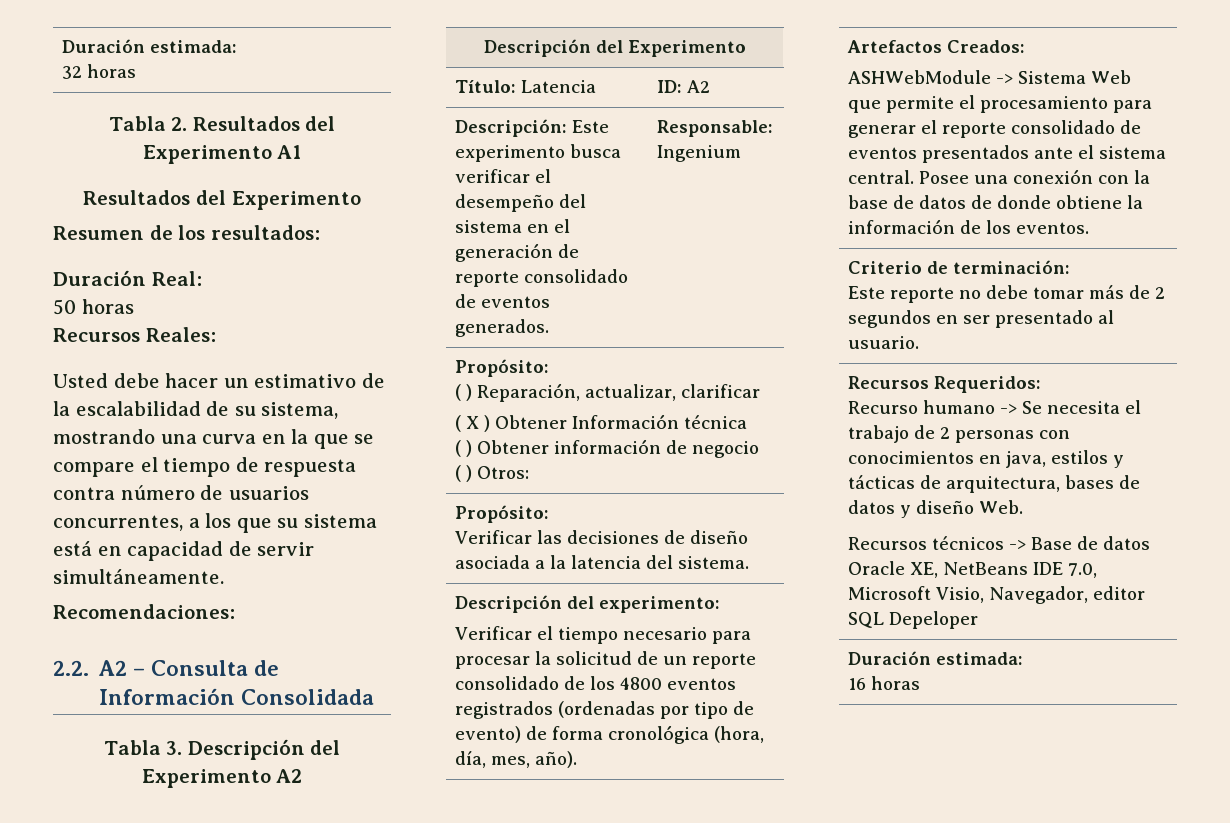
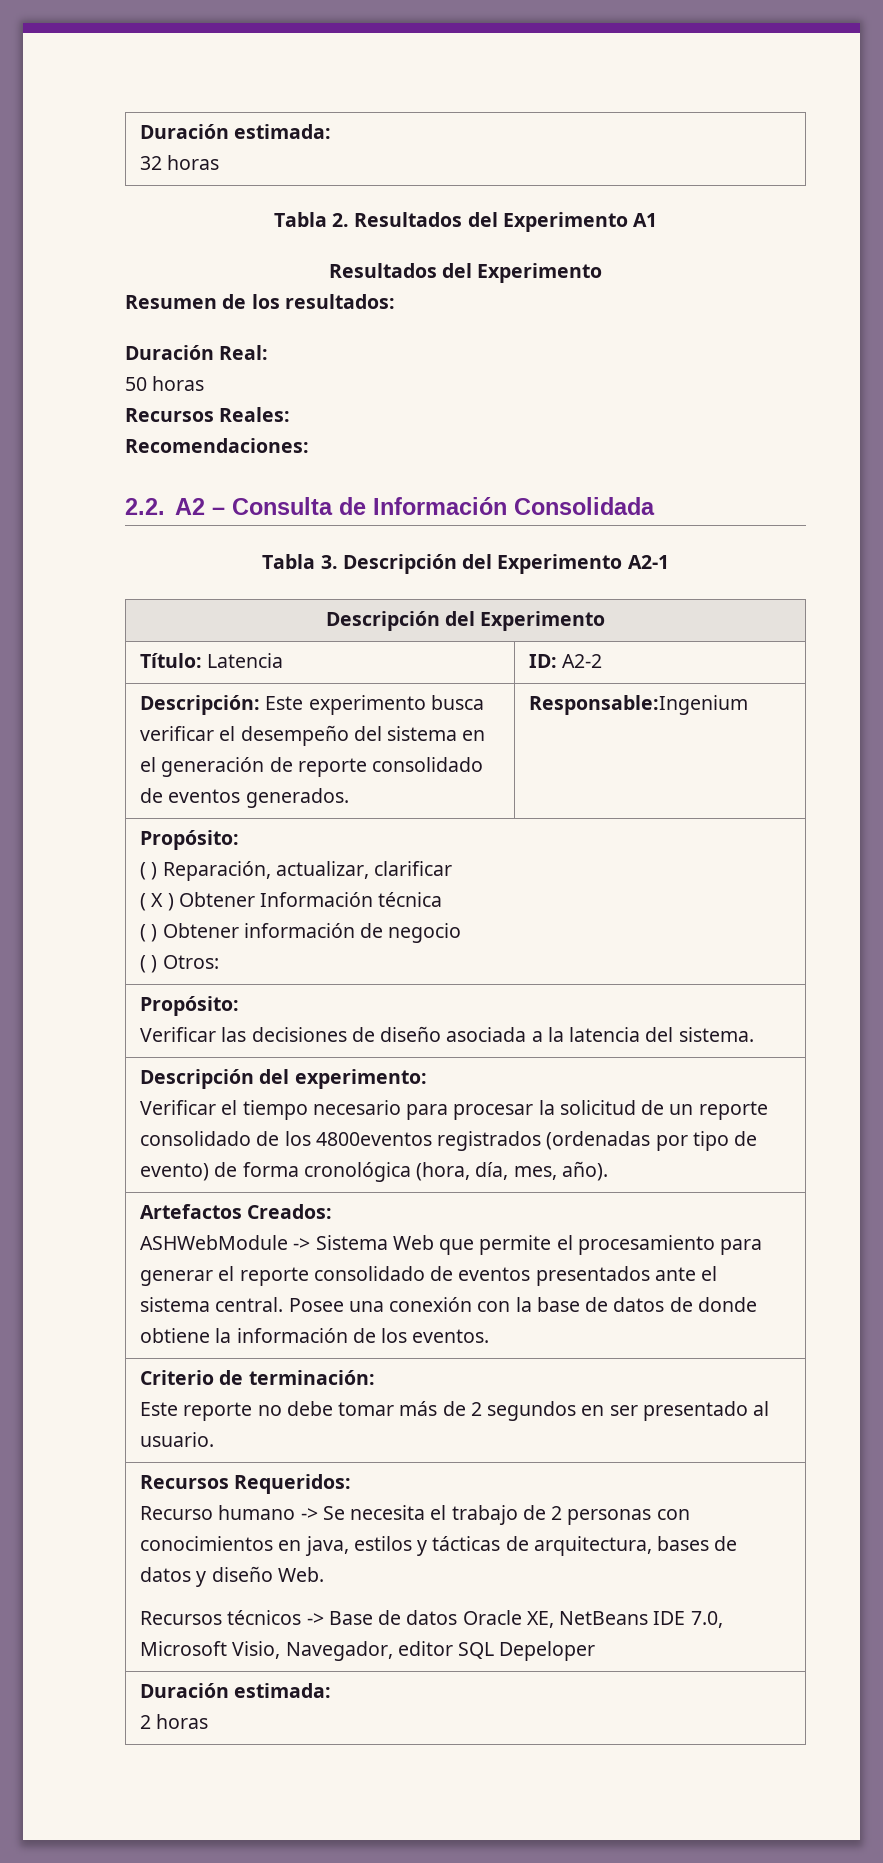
- Usted debe hacer un estimativo de la escalabilidad de su sistema, mostrando una curva en la que se compare el tiempo de respuesta contra número de usuarios concurrentes, a los que su sistema está en capacidad de servir simultáneamente.
- Tabla 3. Descripción del Experimento A2
+ Tabla 3. Descripción del Experimento A2-1
- Título: Latencia | ID: A2
+ Título: Latencia | ID: A2-2
- Descripción: Este experimento busca verificar el desempeño del sistema en el generación de reporte consolidado de eventos generados. | Responsable: Ingenium
+ Descripción: Este experimento busca verificar el desempeño del sistema en el generación de reporte consolidado de eventos generados. | Responsable:Ingenium
  Descripción del experimento:
- Verificar el tiempo necesario para procesar la solicitud de un reporte consolidado de los 4800 eventos registrados (ordenadas por tipo de evento) de forma cronológica (hora, día, mes, año).
+ Verificar el tiempo necesario para procesar la solicitud de un reporte consolidado de los 4800eventos registrados (ordenadas por tipo de evento) de forma cronológica (hora, día, mes, año).
  Recursos técnicos -> Base de datos Oracle XE, NetBeans IDE 7.0, Microsoft Visio, Navegador, editor SQL Depeloper
  Duración estimada:
- 16 horas
+ 2 horas

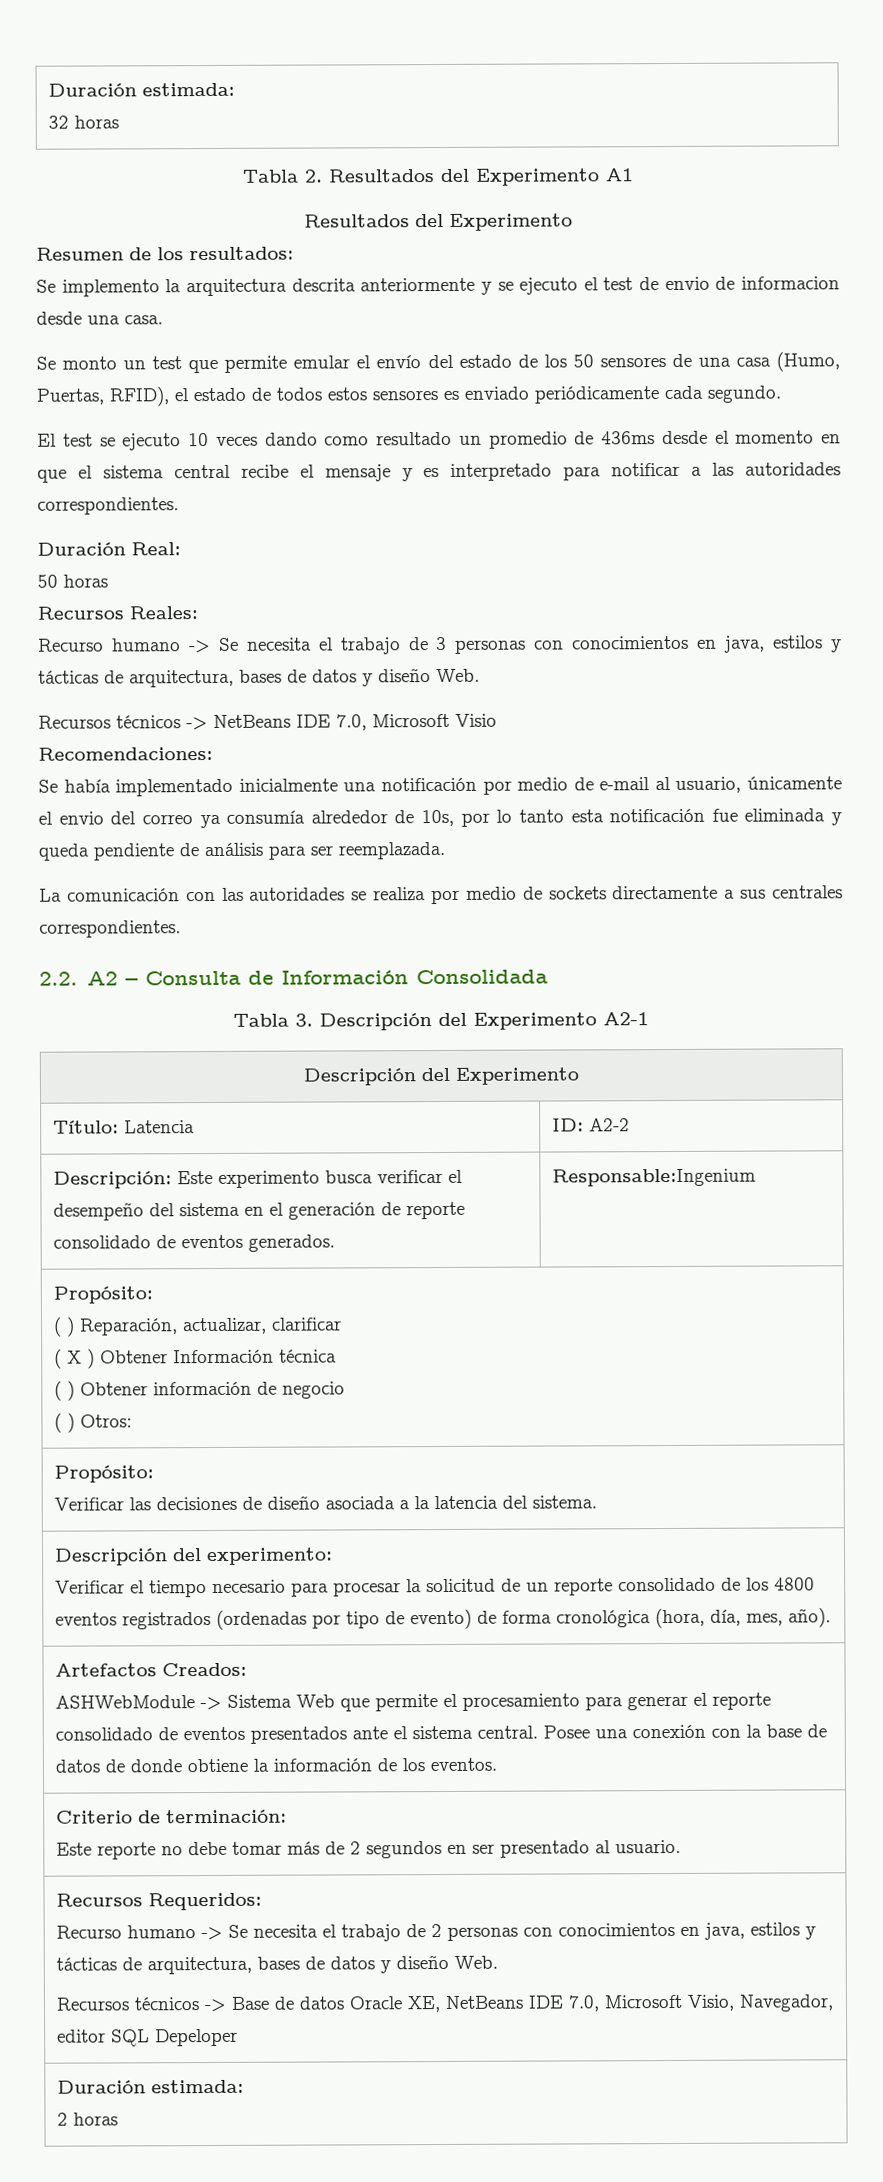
+ Se implemento la arquitectura descrita anteriormente y se ejecuto el test de envio de informacion desde una casa.
+ Se monto un test que permite emular el envío del estado de los 50 sensores de una casa (Humo, Puertas, RFID), el estado de todos estos sensores es enviado periódicamente cada segundo.
+ El test se ejecuto 10 veces dando como resultado un promedio de 436ms desde el momento en que el sistema central recibe el mensaje y es interpretado para notificar a las autoridades correspondientes.
+ Recurso humano -> Se necesita el trabajo de 3 personas con conocimientos en java, estilos y tácticas de arquitectura, bases de datos y diseño Web.
+ Recursos técnicos -> NetBeans IDE 7.0, Microsoft Visio
  Recomendaciones:
+ Se había implementado inicialmente una notificación por medio de e-mail al usuario, únicamente el envio del correo ya consumía alrededor de 10s, por lo tanto esta notificación fue eliminada y queda pendiente de análisis para ser reemplazada.
+ La comunicación con las autoridades se realiza por medio de sockets directamente a sus centrales correspondientes.
  Descripción del experimento:
- Verificar el tiempo necesario para procesar la solicitud de un reporte consolidado de los 4800eventos registrados (ordenadas por tipo de evento) de forma cronológica (hora, día, mes, año).
+ Verificar el tiempo necesario para procesar la solicitud de un reporte consolidado de los 4800 eventos registrados (ordenadas por tipo de evento) de forma cronológica (hora, día, mes, año).

